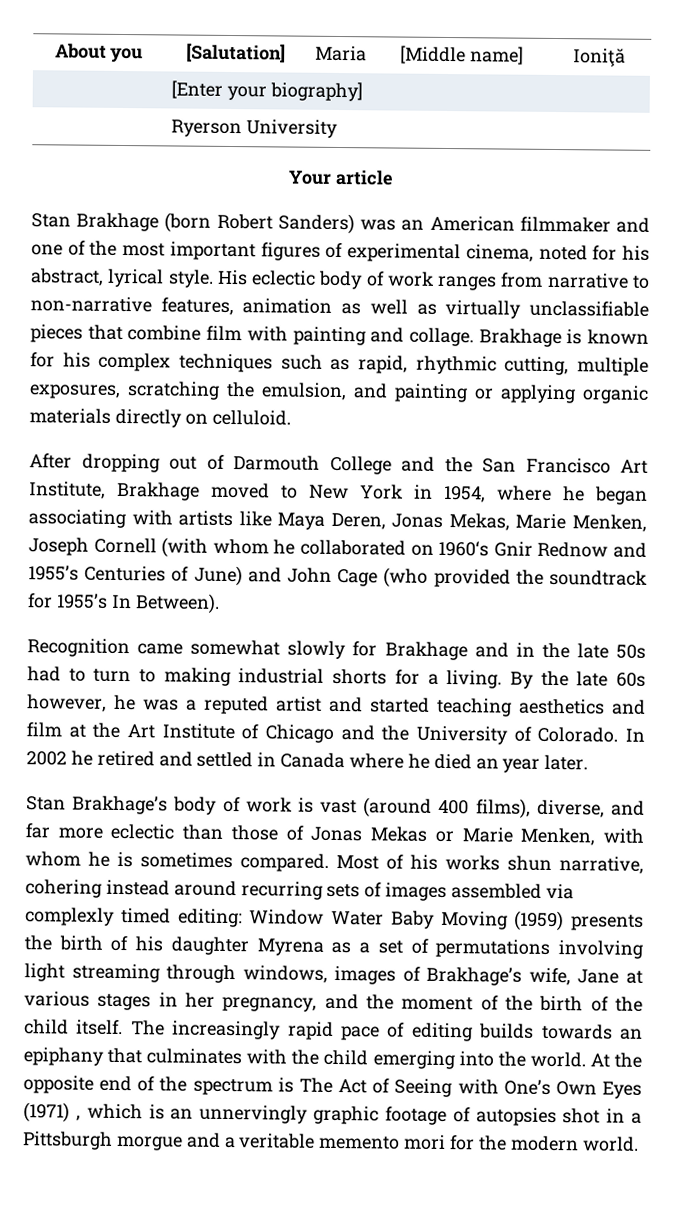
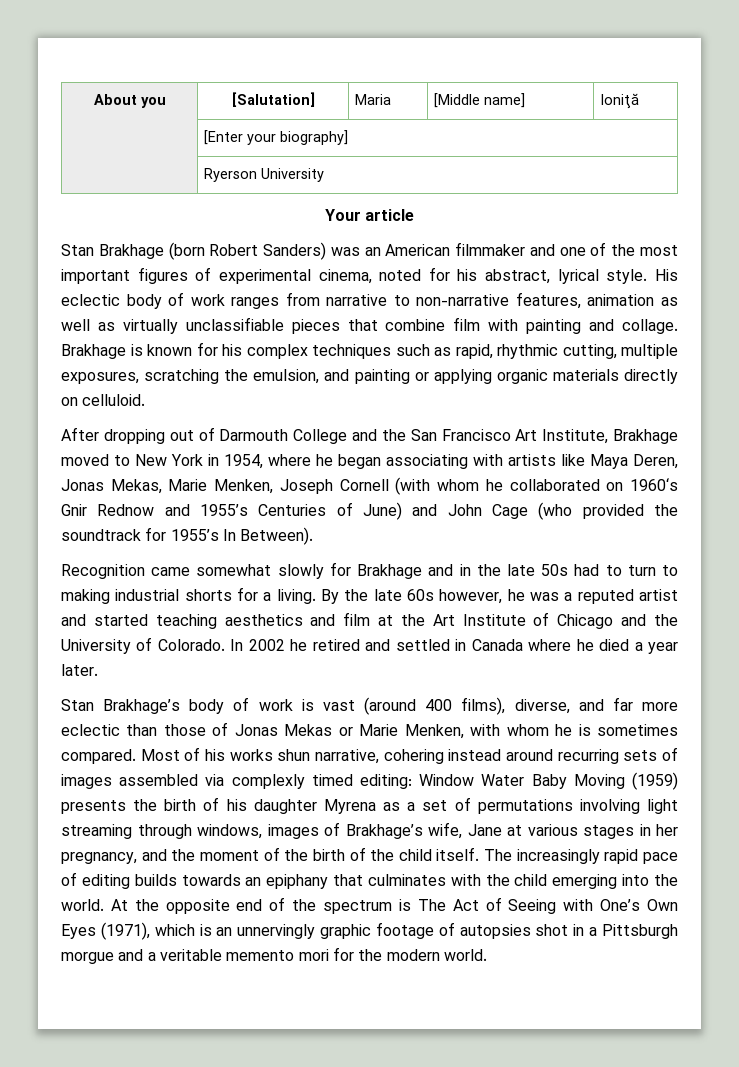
- In 2002 he retired and settled in Canada where he died an year later.
+ In 2002 he retired and settled in Canada where he died a year later.
- At the opposite end of the spectrum is The Act of Seeing with One’s Own Eyes (1971) , which is an unnervingly graphic footage of autopsies shot in a Pittsburgh morgue and a veritable memento mori for the modern world.
+ At the opposite end of the spectrum is The Act of Seeing with One’s Own Eyes (1971), which is an unnervingly graphic footage of autopsies shot in a Pittsburgh morgue and a veritable memento mori for the modern world.

